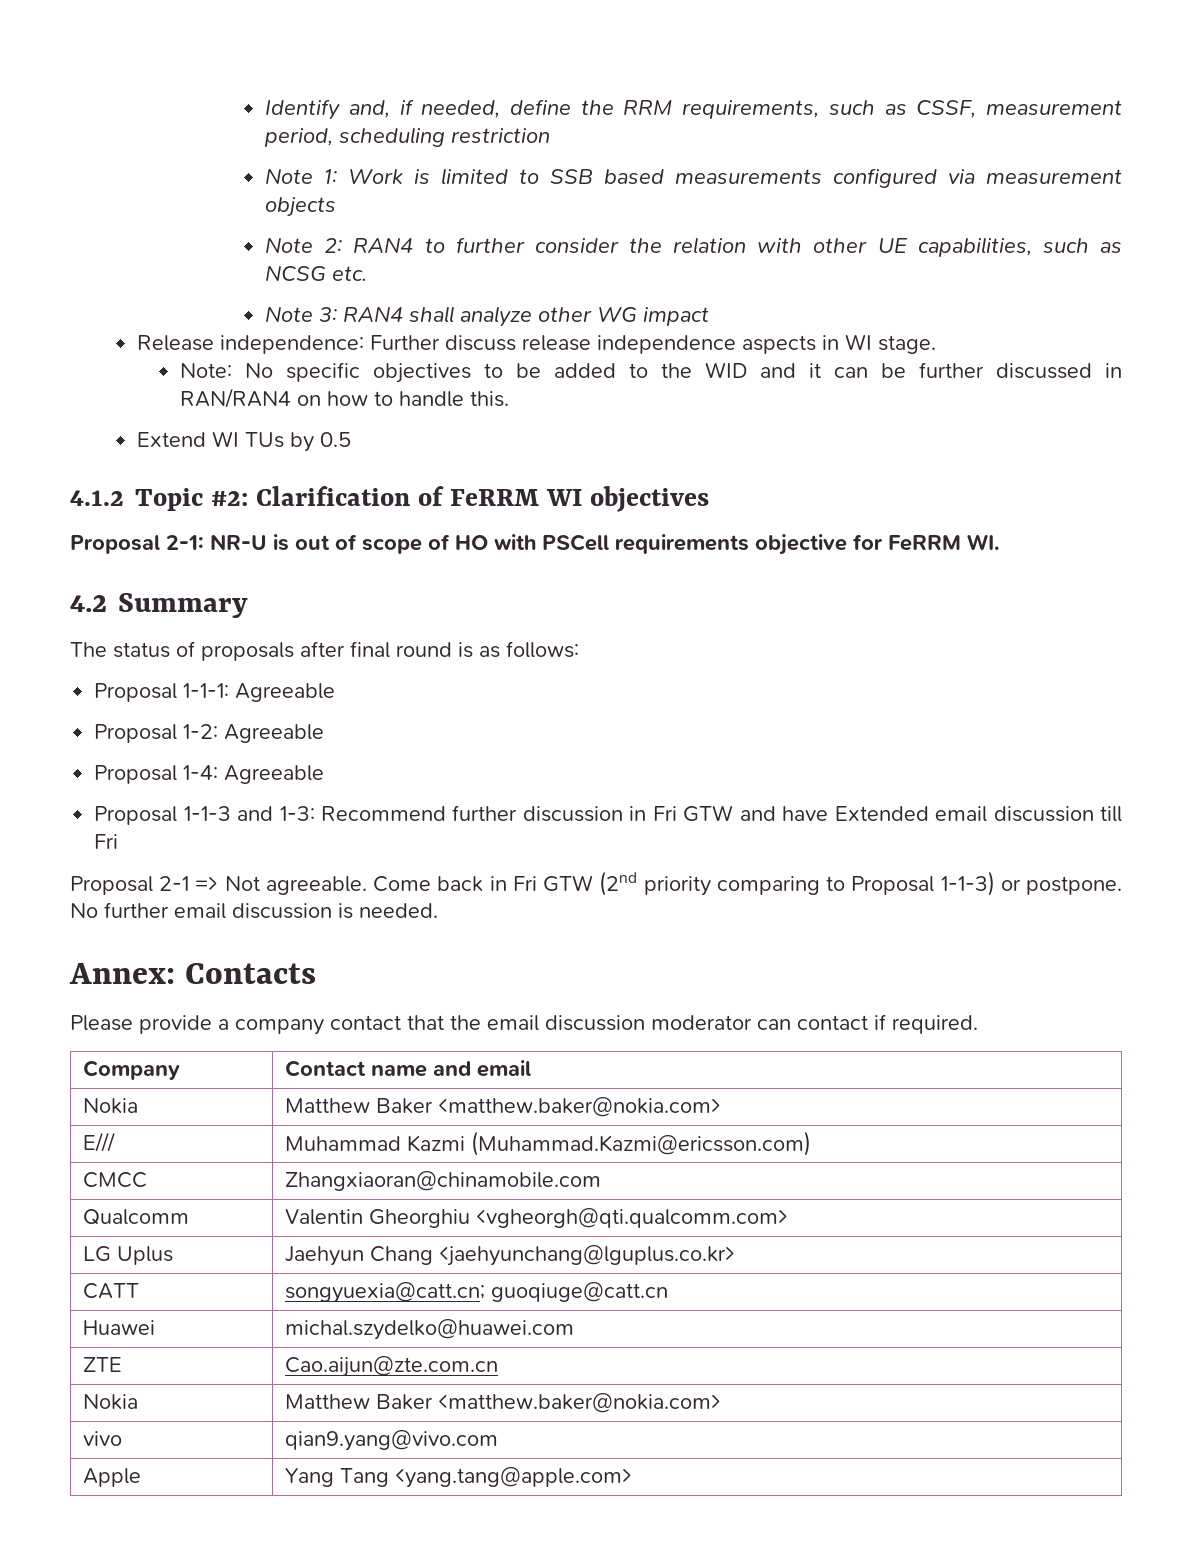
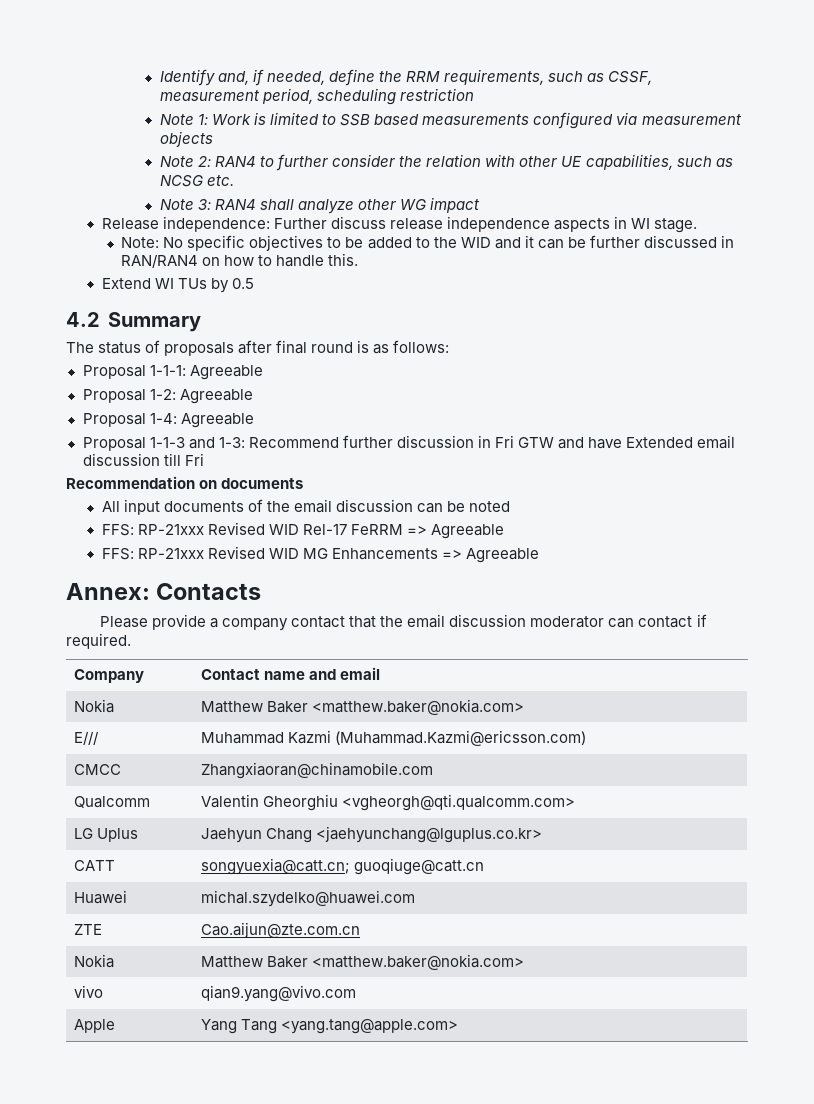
- 4.1.2 Topic #2: Clarification of FeRRM WI objectives
- Proposal 2-1: NR-U is out of scope of HO with PSCell requirements objective for FeRRM WI.
- Proposal 2-1 => Not agreeable. Come back in Fri GTW (2nd priority comparing to Proposal 1-1-3) or postpone. No further email discussion is needed.
+ Recommendation on documents
+ All input documents of the email discussion can be noted
+ FFS: RP-21xxx Revised WID Rel-17 FeRRM => Agreeable
+ FFS: RP-21xxx Revised WID MG Enhancements => Agreeable

